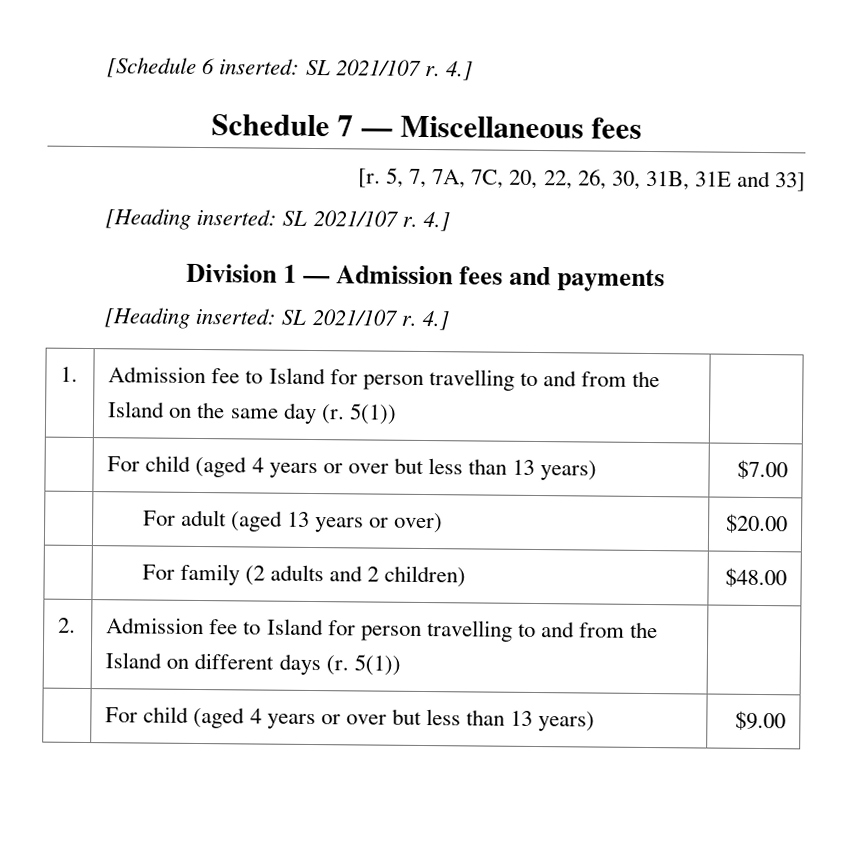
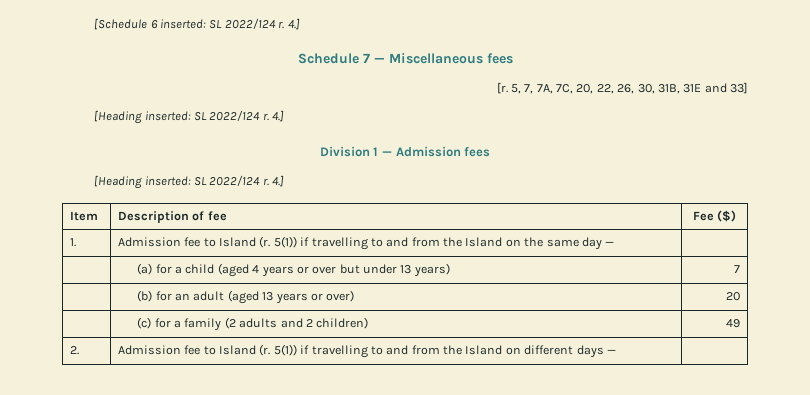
- [Schedule 6 inserted: SL 2021/107 r.
+ [Schedule 6 inserted: SL 2022/124 r.
  5, 7, 7A, 7C, 20, 22, 26, 30, 31B, 31E and 33]
- [Heading inserted: SL 2021/107 r.
+ [Heading inserted: SL 2022/124 r.
- Division 1 — Admission fees and payments
- [Heading inserted: SL 2021/107 r. 4.]
+ Division 1 — Admission fees
+ [Heading inserted: SL 2022/124 r. 4.]
+ Item | Description of fee | Fee ($)
- 1. | Admission fee to Island for person travelling to and from the Island on the same day (r. 5(1)) |
- | For child (aged 4 years or over but less than 13 years) | $7.00
- | For adult (aged 13 years or over) | $20.00
- | For family (2 adults and 2 children) | $48.00
+ 1. | Admission fee to Island (r. 5(1)) if travelling to and from the Island on the same day — |
+ | (a) for a child (aged 4 years or over but under 13 years) | 7
+ | (b) for an adult (aged 13 years or over) | 20
+ | (c) for a family (2 adults and 2 children) | 49
- 2. | Admission fee to Island for person travelling to and from the Island on different days (r. 5(1)) |
- | For child (aged 4 years or over but less than 13 years) | $9.00
+ 2. | Admission fee to Island (r. 5(1)) if travelling to and from the Island on different days — |

